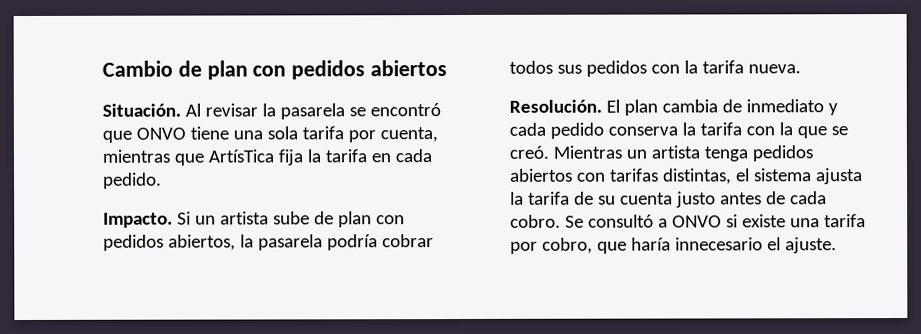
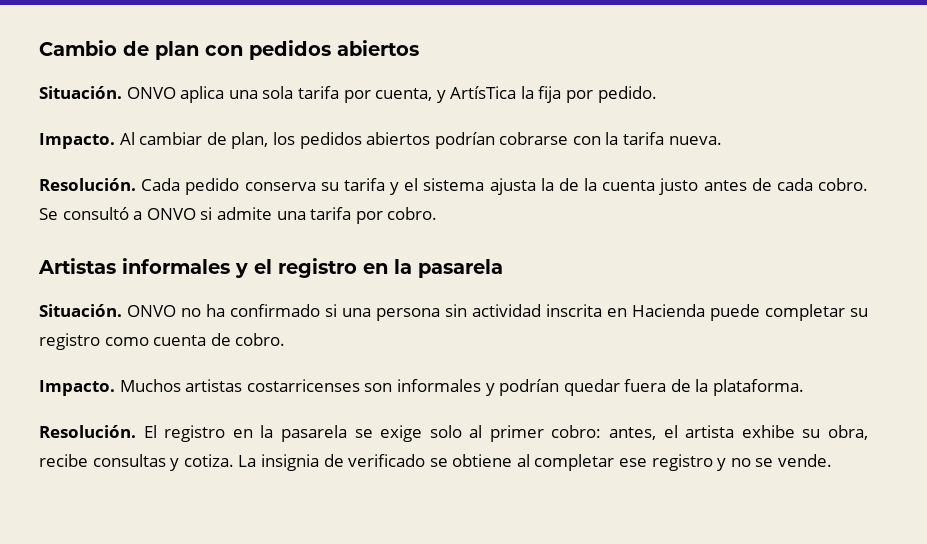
- Al revisar la pasarela se encontró que ONVO tiene una sola tarifa por cuenta, mientras que ArtísTica fija la tarifa en cada pedido.
- Impacto. Si un artista sube de plan con pedidos abiertos, la pasarela podría cobrar todos sus pedidos con la tarifa nueva.
+ ONVO aplica una sola tarifa por cuenta, y ArtísTica la fija por pedido.
+ Impacto. Al cambiar de plan, los pedidos abiertos podrían cobrarse con la tarifa nueva.
- El plan cambia de inmediato y cada pedido conserva la tarifa con la que se creó. Mientras un artista tenga pedidos abiertos con tarifas distintas, el sistema ajusta la tarifa de su cuenta justo antes de cada cobro.
+ Cada pedido conserva su tarifa y el sistema ajusta la de la cuenta justo antes de cada cobro.
- Se consultó a ONVO si existe una tarifa por cobro, que haría innecesario el ajuste.
+ Se consultó a ONVO si admite una tarifa por cobro.
+ Artistas informales y el registro en la pasarela
+ Situación. ONVO no ha confirmado si una persona sin actividad inscrita en Hacienda puede completar su registro como cuenta de cobro.
+ Impacto. Muchos artistas costarricenses son informales y podrían quedar fuera de la plataforma.
+ Resolución. El registro en la pasarela se exige solo al primer cobro: antes, el artista exhibe su obra, recibe consultas y cotiza. La insignia de verificado se obtiene al completar ese registro y no se vende.

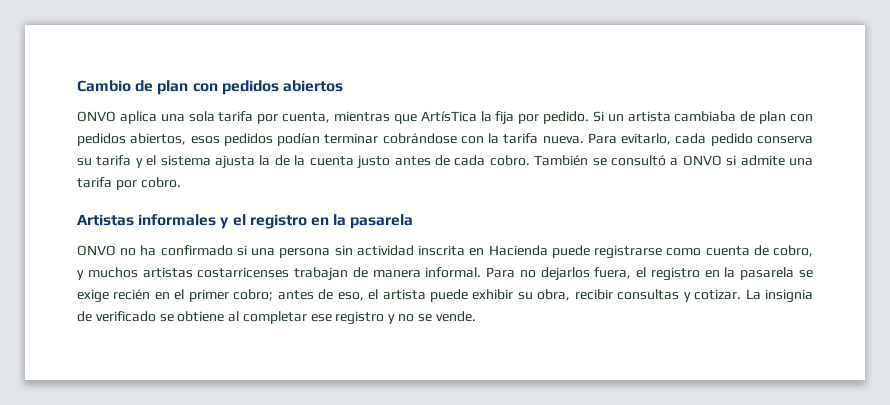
  Cambio de plan con pedidos abiertos
- Situación. ONVO aplica una sola tarifa por cuenta, y ArtísTica la fija por pedido.
- Impacto. Al cambiar de plan, los pedidos abiertos podrían cobrarse con la tarifa nueva.
- Resolución. Cada pedido conserva su tarifa y el sistema ajusta la de la cuenta justo antes de cada cobro.
+ ONVO aplica una sola tarifa por cuenta, mientras que ArtísTica la fija por pedido. Si un artista cambiaba de plan con pedidos abiertos, esos pedidos podían terminar cobrándose con la tarifa nueva. Para evitarlo, cada pedido conserva su tarifa y el sistema ajusta la de la cuenta justo antes de cada cobro.
- Se consultó a ONVO si admite una tarifa por cobro.
+ También se consultó a ONVO si admite una tarifa por cobro.
  Artistas informales y el registro en la pasarela
- Situación. ONVO no ha confirmado si una persona sin actividad inscrita en Hacienda puede completar su registro como cuenta de cobro.
- Impacto. Muchos artistas costarricenses son informales y podrían quedar fuera de la plataforma.
- Resolución. El registro en la pasarela se exige solo al primer cobro: antes, el artista exhibe su obra, recibe consultas y cotiza.
+ ONVO no ha confirmado si una persona sin actividad inscrita en Hacienda puede registrarse como cuenta de cobro, y muchos artistas costarricenses trabajan de manera informal. Para no dejarlos fuera, el registro en la pasarela se exige recién en el primer cobro; antes de eso, el artista puede exhibir su obra, recibir consultas y cotizar.

